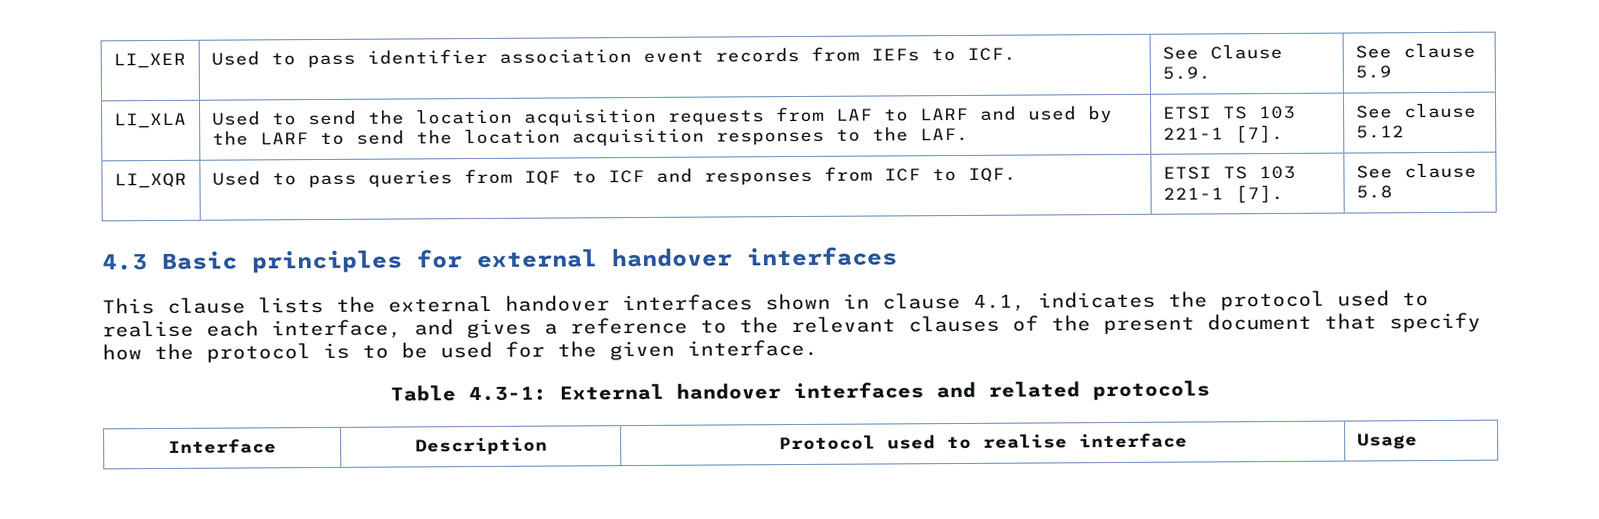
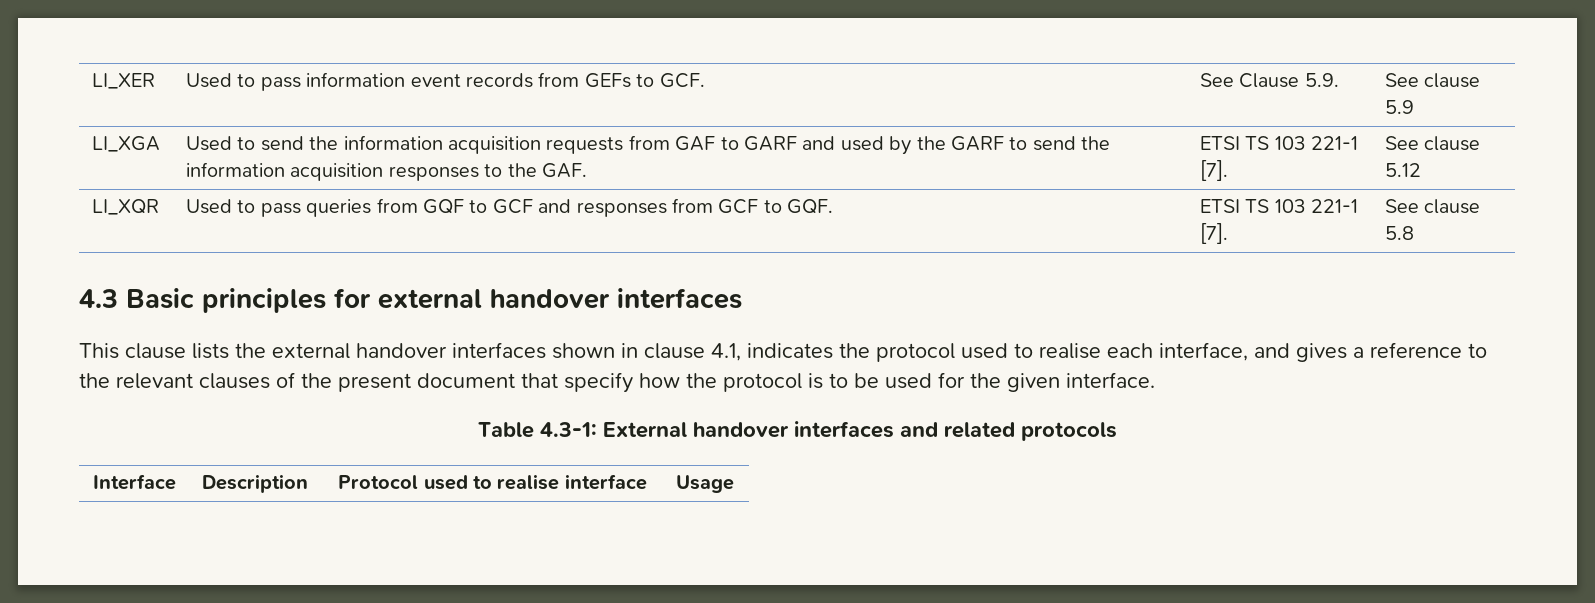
- LI_XER | Used to pass identifier association event records from IEFs to ICF. | See Clause 5.9. | See clause 5.9
+ LI_XER | Used to pass information event records from GEFs to GCF. | See Clause 5.9. | See clause 5.9
- LI_XLA | Used to send the location acquisition requests from LAF to LARF and used by the LARF to send the location acquisition responses to the LAF. | ETSI TS 103 221-1 [7]. | See clause 5.12
+ LI_XGA | Used to send the information acquisition requests from GAF to GARF and used by the GARF to send the information acquisition responses to the GAF. | ETSI TS 103 221-1 [7]. | See clause 5.12
- LI_XQR | Used to pass queries from IQF to ICF and responses from ICF to IQF. | ETSI TS 103 221-1 [7]. | See clause 5.8
+ LI_XQR | Used to pass queries from GQF to GCF and responses from GCF to GQF. | ETSI TS 103 221-1 [7]. | See clause 5.8

